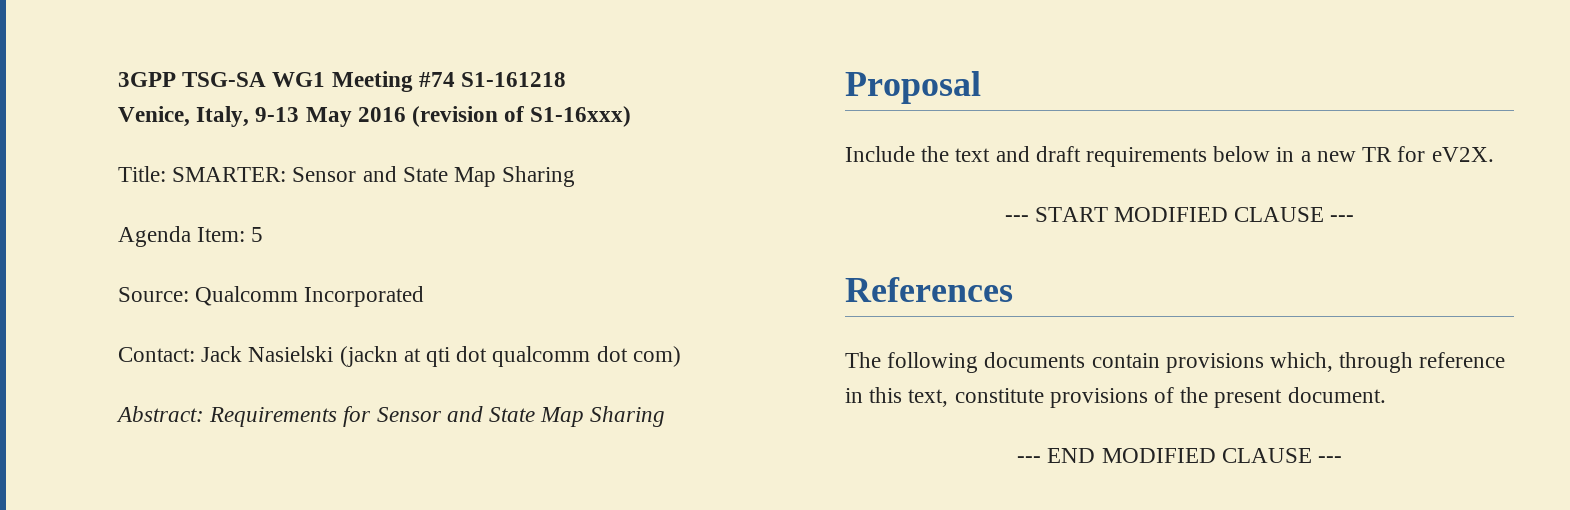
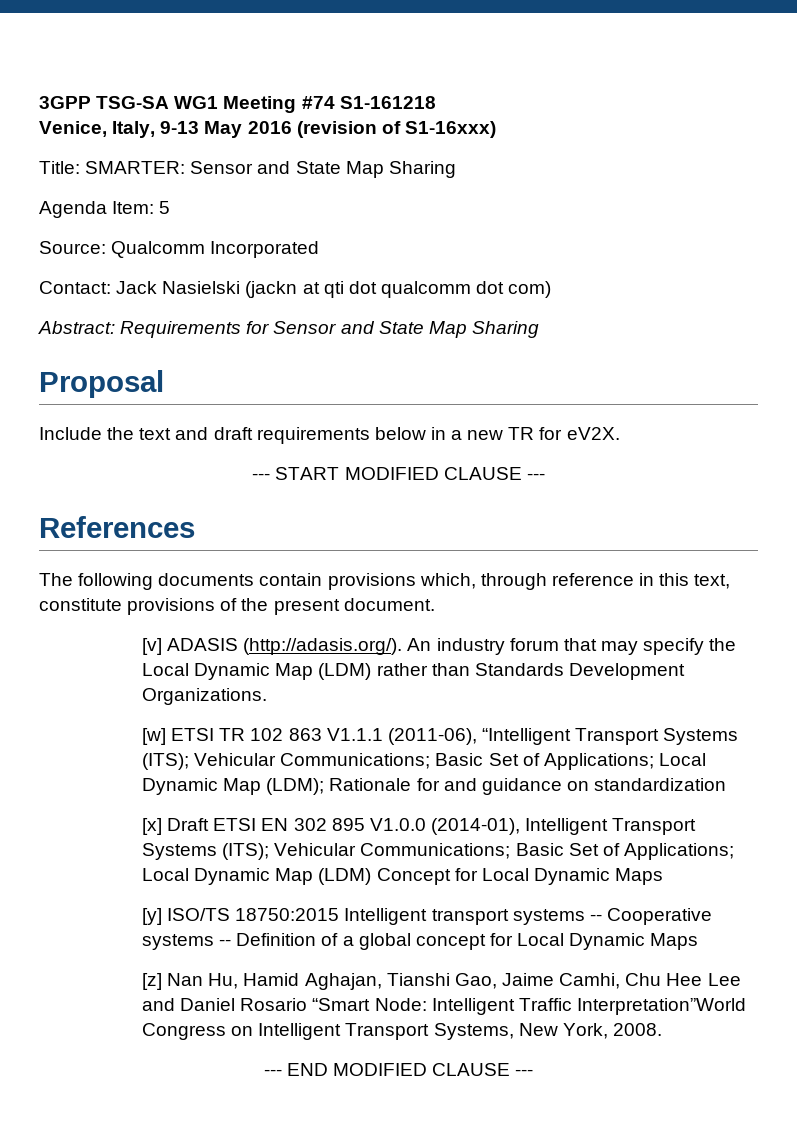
+ [v] ADASIS (http://adasis.org/). An industry forum that may specify the Local Dynamic Map (LDM) rather than Standards Development Organizations.
+ [w] ETSI TR 102 863 V1.1.1 (2011-06), “Intelligent Transport Systems (ITS); Vehicular Communications; Basic Set of Applications; Local Dynamic Map (LDM); Rationale for and guidance on standardization
+ [x] Draft ETSI EN 302 895 V1.0.0 (2014-01), Intelligent Transport Systems (ITS); Vehicular Communications; Basic Set of Applications; Local Dynamic Map (LDM) Concept for Local Dynamic Maps
+ [y] ISO/TS 18750:2015 Intelligent transport systems -- Cooperative systems -- Definition of a global concept for Local Dynamic Maps
+ [z] Nan Hu, Hamid Aghajan, Tianshi Gao, Jaime Camhi, Chu Hee Lee and Daniel Rosario “Smart Node: Intelligent Traffic Interpretation”World Congress on Intelligent Transport Systems, New York, 2008.

